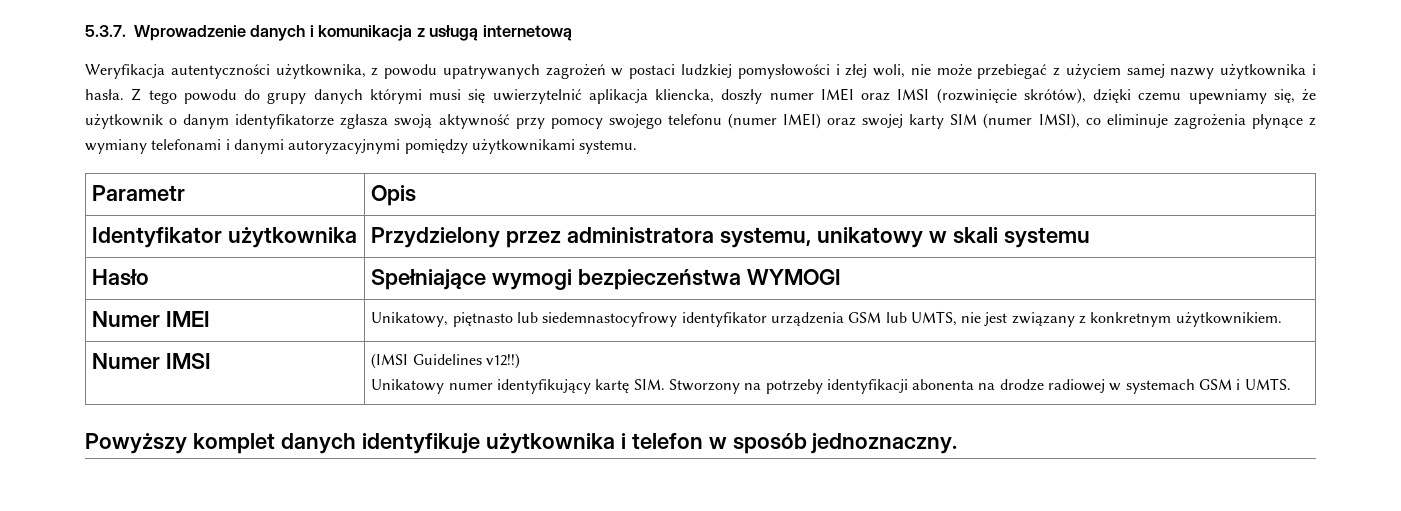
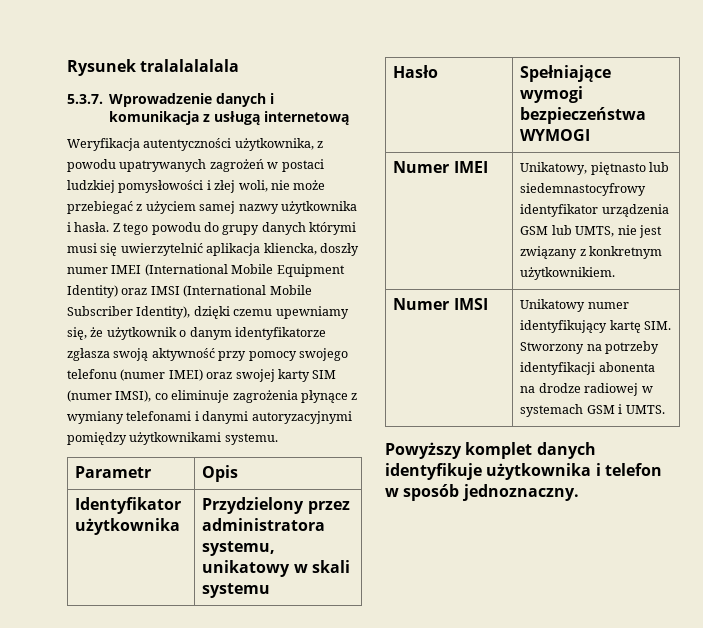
+ Rysunek tralalalalala
- Z tego powodu do grupy danych którymi musi się uwierzytelnić aplikacja kliencka, doszły numer IMEI oraz IMSI (rozwinięcie skrótów), dzięki czemu upewniamy się, że użytkownik o danym identyfikatorze zgłasza swoją aktywność przy pomocy swojego telefonu (numer IMEI) oraz swojej karty SIM (numer IMSI), co eliminuje zagrożenia płynące z wymiany telefonami i danymi autoryzacyjnymi pomiędzy użytkownikami systemu.
+ Z tego powodu do grupy danych którymi musi się uwierzytelnić aplikacja kliencka, doszły numer IMEI (International Mobile Equipment Identity) oraz IMSI (International Mobile Subscriber Identity), dzięki czemu upewniamy się, że użytkownik o danym identyfikatorze zgłasza swoją aktywność przy pomocy swojego telefonu (numer IMEI) oraz swojej karty SIM (numer IMSI), co eliminuje zagrożenia płynące z wymiany telefonami i danymi autoryzacyjnymi pomiędzy użytkownikami systemu.
- Numer IMSI | (IMSI Guidelines v12!!)
- Unikatowy numer identyfikujący kartę SIM. Stworzony na potrzeby identyfikacji abonenta na drodze radiowej w systemach GSM i UMTS.
+ Numer IMSI | Unikatowy numer identyfikujący kartę SIM. Stworzony na potrzeby identyfikacji abonenta na drodze radiowej w systemach GSM i UMTS.

